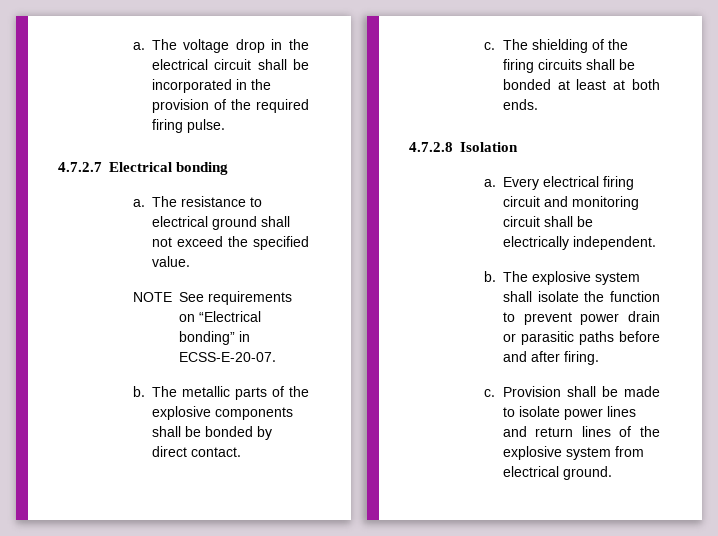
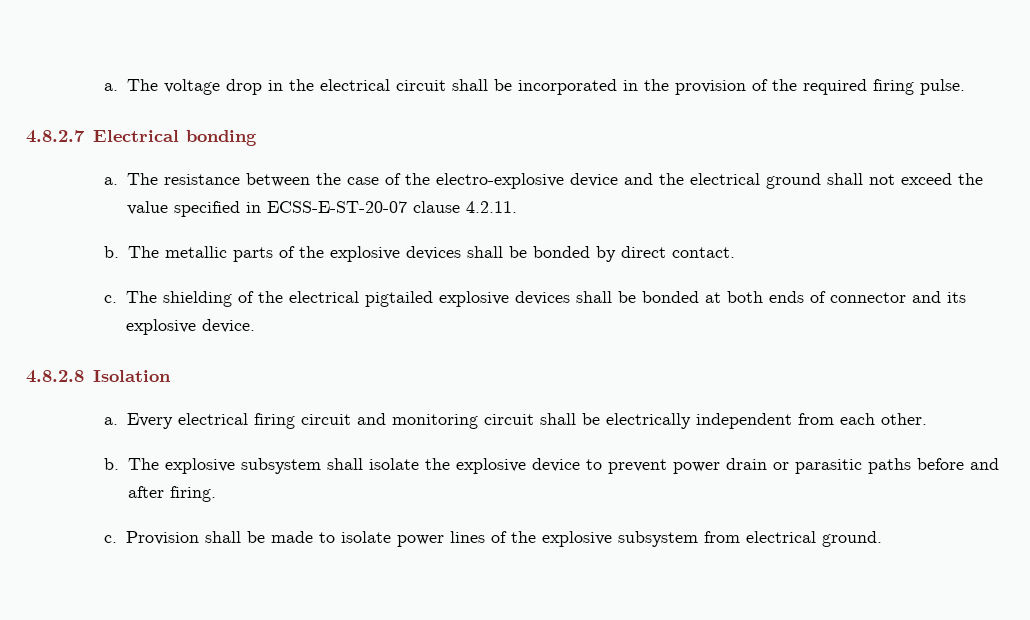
- 4.7.2.7 Electrical bonding
+ 4.8.2.7 Electrical bonding
- The resistance to electrical ground shall not exceed the specified value.
- NOTE See requirements on “Electrical bonding” in ECSS-E-20-07.
+ The resistance between the case of the electro-explosive device and the electrical ground shall not exceed the value specified in ECSS-E-ST-20-07 clause 4.2.11.
- The metallic parts of the explosive components shall be bonded by direct contact.
+ The metallic parts of the explosive devices shall be bonded by direct contact.
- The shielding of the firing circuits shall be bonded at least at both ends.
- 4.7.2.8 Isolation
+ The shielding of the electrical pigtailed explosive devices shall be bonded at both ends of connector and its explosive device.
+ 4.8.2.8 Isolation
- Every electrical firing circuit and monitoring circuit shall be electrically independent.
+ Every electrical firing circuit and monitoring circuit shall be electrically independent from each other.
- The explosive system shall isolate the function to prevent power drain or parasitic paths before and after firing.
+ The explosive subsystem shall isolate the explosive device to prevent power drain or parasitic paths before and after firing.
- Provision shall be made to isolate power lines and return lines of the explosive system from electrical ground.
+ Provision shall be made to isolate power lines of the explosive subsystem from electrical ground.

